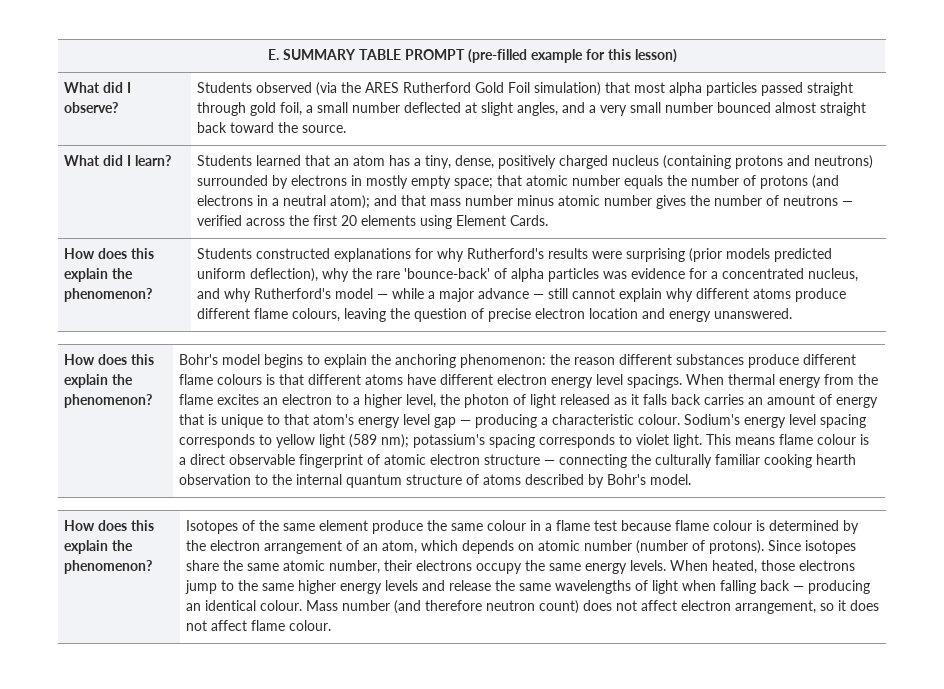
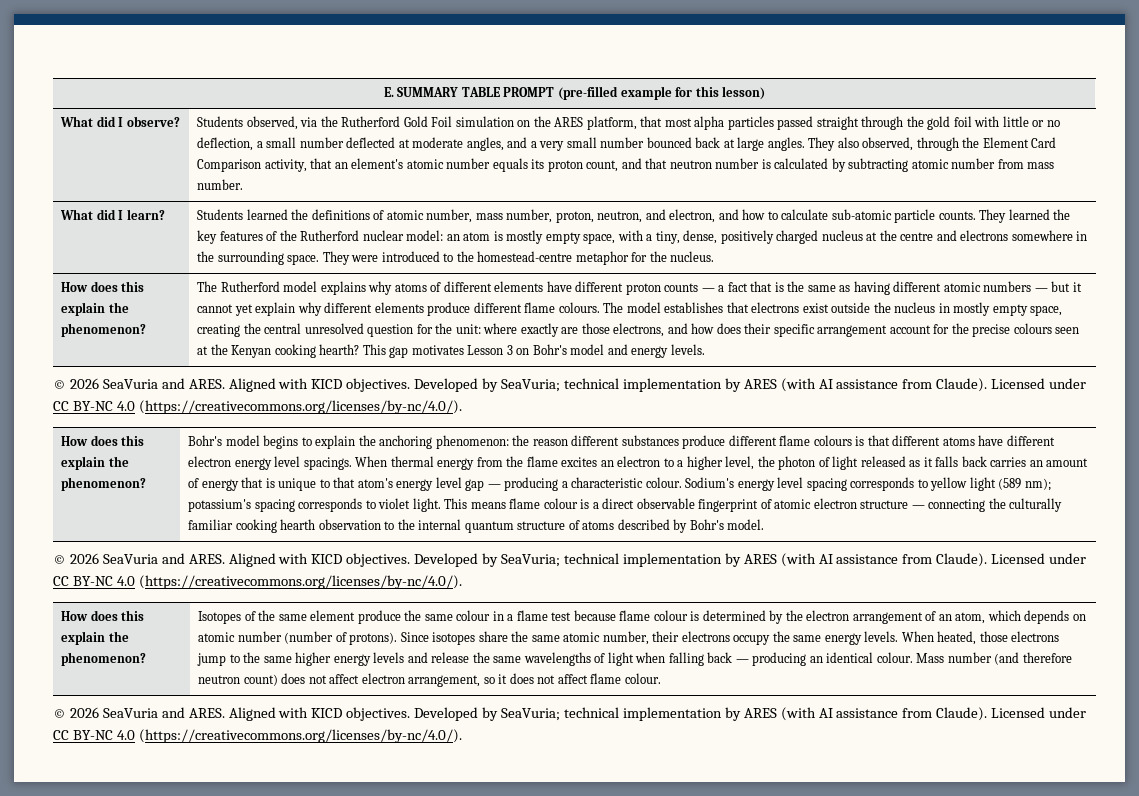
- Students observed (via the ARES Rutherford Gold Foil simulation) that most alpha particles passed straight through gold foil, a small number deflected at slight angles, and a very small number bounced almost straight back toward the source.
+ Students observed, via the Rutherford Gold Foil simulation on the ARES platform, that most alpha particles passed straight through the gold foil with little or no deflection, a small number deflected at moderate angles, and a very small number bounced back at large angles. They also observed, through the Element Card Comparison activity, that an element's atomic number equals its proton count, and that neutron number is calculated by subtracting atomic number from mass number.
- Students learned that an atom has a tiny, dense, positively charged nucleus (containing protons and neutrons) surrounded by electrons in mostly empty space; that atomic number equals the number of protons (and electrons in a neutral atom); and that mass number minus atomic number gives the number of neutrons — verified across the first 20 elements using Element Cards.
- How does this explain the phenomenon? | Students constructed explanations for why Rutherford's results were surprising (prior models predicted uniform deflection), why the rare 'bounce-back' of alpha particles was evidence for a concentrated nucleus, and why Rutherford's model — while a major advance — still cannot explain why different atoms produce different flame colours, leaving the question of precise electron location and energy unanswered.
+ Students learned the definitions of atomic number, mass number, proton, neutron, and electron, and how to calculate sub-atomic particle counts. They learned the key features of the Rutherford nuclear model: an atom is mostly empty space, with a tiny, dense, positively charged nucleus at the centre and electrons somewhere in the surrounding space. They were introduced to the homestead-centre metaphor for the nucleus.
+ How does this explain the phenomenon? | The Rutherford model explains why atoms of different elements have different proton counts — a fact that is the same as having different atomic numbers — but it cannot yet explain why different elements produce different flame colours. The model establishes that electrons exist outside the nucleus in mostly empty space, creating the central unresolved question for the unit: where exactly are those electrons, and how does their specific arrangement account for the precise colours seen at the Kenyan cooking hearth? This gap motivates Lesson 3 on Bohr's model and energy levels.
+ © 2026 SeaVuria and ARES. Aligned with KICD objectives. Developed by SeaVuria; technical implementation by ARES (with AI assistance from Claude). Licensed under CC BY-NC 4.0 (https://creativecommons.org/licenses/by-nc/4.0/).
  This means flame colour is a direct observable fingerprint of atomic electron structure — connecting the culturally familiar cooking hearth observation to the internal quantum structure of atoms described by Bohr's model.
+ © 2026 SeaVuria and ARES. Aligned with KICD objectives. Developed by SeaVuria; technical implementation by ARES (with AI assistance from Claude). Licensed under CC BY-NC 4.0 (https://creativecommons.org/licenses/by-nc/4.0/).
  Mass number (and therefore neutron count) does not affect electron arrangement, so it does not affect flame colour.
+ © 2026 SeaVuria and ARES. Aligned with KICD objectives. Developed by SeaVuria; technical implementation by ARES (with AI assistance from Claude). Licensed under CC BY-NC 4.0 (https://creativecommons.org/licenses/by-nc/4.0/).

